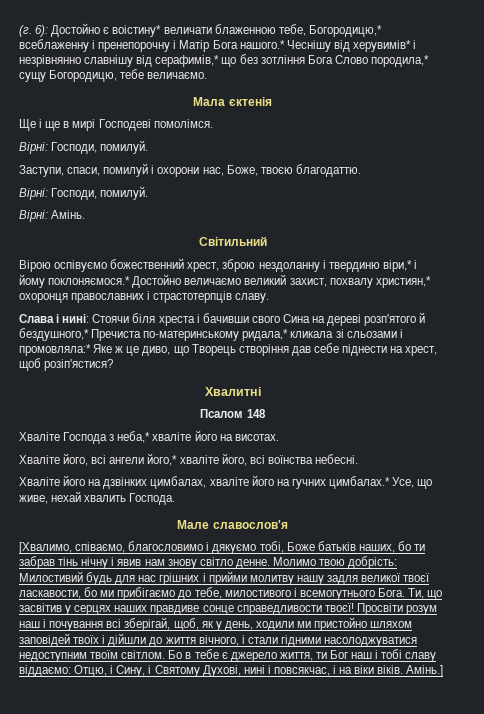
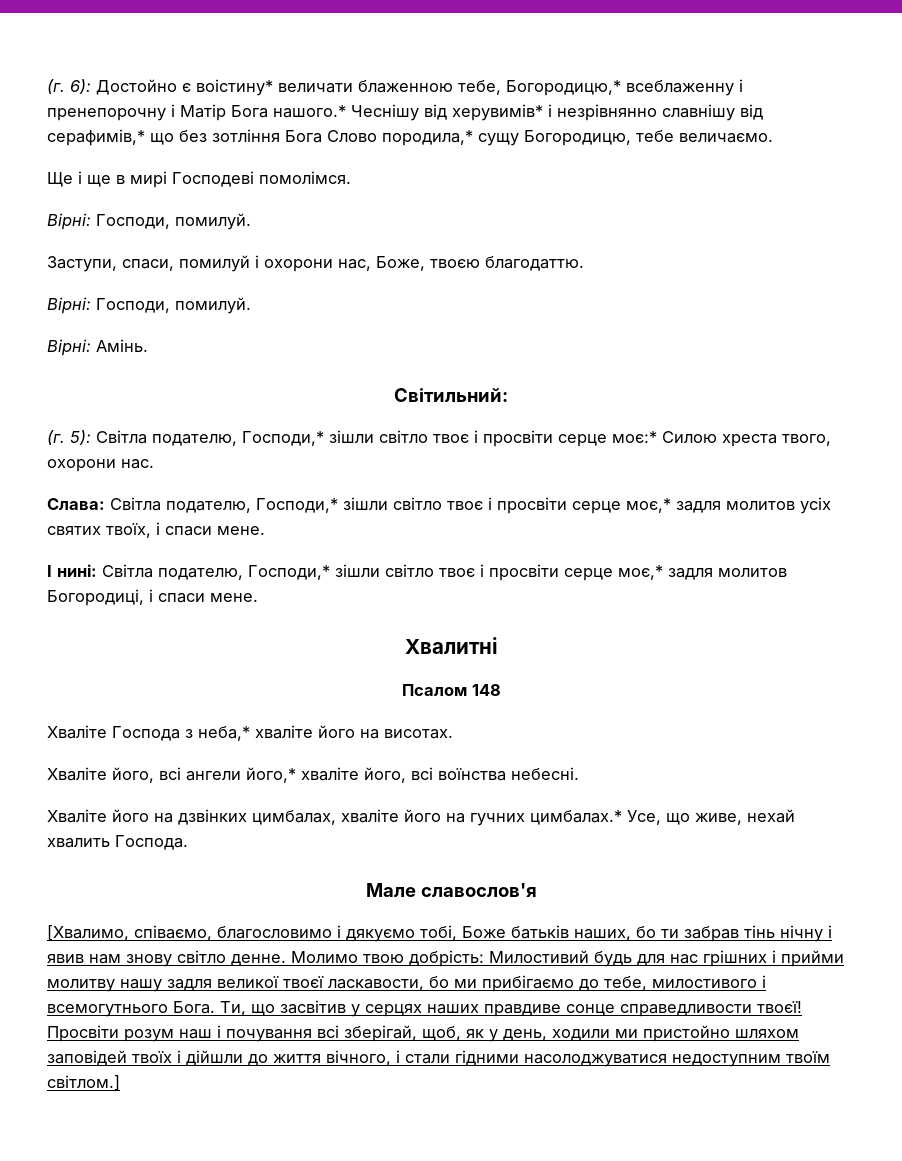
- Мала єктенія
- Світильний
- Вірою оспівуємо божественний хрест, зброю нездоланну і твердиню віри,* і йому поклоняємося.* Достойно величаємо великий захист, похвалу християн,* охоронця православних і страстотерпців славу.
- Слава і нині: Стоячи біля хреста і бачивши свого Сина на дереві розп'ятого й бездушного,* Пречиста по-материнському ридала,* кликала зі сльозами і промовляла:* Яке ж це диво, що Творець створіння дав себе піднести на хрест, щоб розіп'ястися?
+ Світильний:
+ (г. 5): Світла подателю, Господи,* зішли світло твоє і просвіти серце моє:* Силою хреста твого, охорони нас.
+ Слава: Світла подателю, Господи,* зішли світло твоє і просвіти серце моє,* задля молитов усіх святих твоїх, і спаси мене.
+ І нині: Світла подателю, Господи,* зішли світло твоє і просвіти серце моє,* задля молитов Богородиці, і спаси мене.
- Просвіти розум наш і почування всі зберігай, щоб, як у день, ходили ми пристойно шляхом заповідей твоїх і дійшли до життя вічного, і стали гідними насолоджуватися недоступним твоїм світлом. Бо в тебе є джерело життя, ти Бог наш і тобі славу віддаємо: Отцю, і Сину, і Святому Духові, нині і повсякчас, і на віки віків. Амінь.]
+ Просвіти розум наш і почування всі зберігай, щоб, як у день, ходили ми пристойно шляхом заповідей твоїх і дійшли до життя вічного, і стали гідними насолоджуватися недоступним твоїм світлом.]

